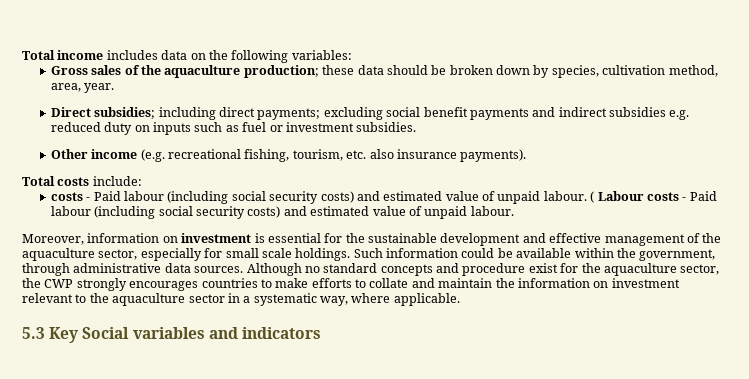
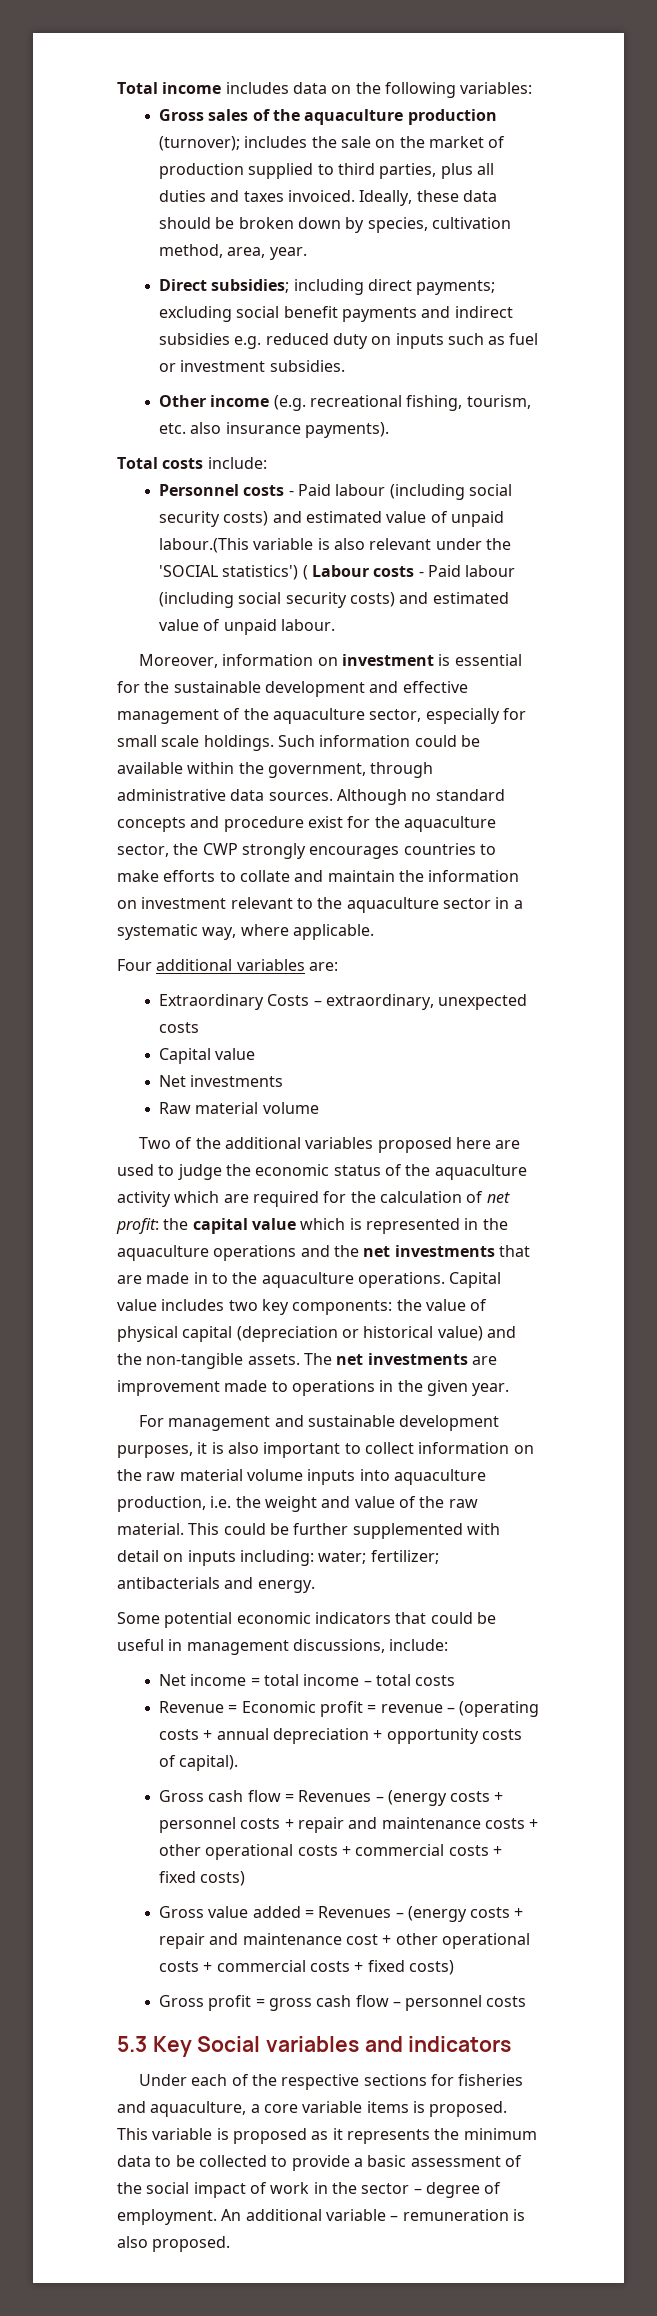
- Gross sales of the aquaculture production; these data should be broken down by species, cultivation method, area, year.
+ Gross sales of the aquaculture production (turnover); includes the sale on the market of production supplied to third parties, plus all duties and taxes invoiced. Ideally, these data should be broken down by species, cultivation method, area, year.
- costs - Paid labour (including social security costs) and estimated value of unpaid labour. ( Labour costs - Paid labour (including social security costs) and estimated value of unpaid labour.
+ Personnel costs - Paid labour (including social security costs) and estimated value of unpaid labour.(This variable is also relevant under the 'SOCIAL statistics') ( Labour costs - Paid labour (including social security costs) and estimated value of unpaid labour.
+ Four additional variables are:
+ Extraordinary Costs – extraordinary, unexpected costs
+ Capital value
+ Net investments
+ Raw material volume
+ Two of the additional variables proposed here are used to judge the economic status of the aquaculture activity which are required for the calculation of net profit: the capital value which is represented in the aquaculture operations and the net investments that are made in to the aquaculture operations. Capital value includes two key components: the value of physical capital (depreciation or historical value) and the non-tangible assets. The net investments are improvement made to operations in the given year.
+ For management and sustainable development purposes, it is also important to collect information on the raw material volume inputs into aquaculture production, i.e. the weight and value of the raw material. This could be further supplemented with detail on inputs including: water; fertilizer; antibacterials and energy.
+ Some potential economic indicators that could be useful in management discussions, include:
+ Net income = total income – total costs
+ Revenue = Economic profit = revenue – (operating costs + annual depreciation + opportunity costs of capital).
+ Gross cash flow = Revenues – (energy costs + personnel costs + repair and maintenance costs + other operational costs + commercial costs + fixed costs)
+ Gross value added = Revenues – (energy costs + repair and maintenance cost + other operational costs + commercial costs + fixed costs)
+ Gross profit = gross cash flow – personnel costs
+ Under each of the respective sections for fisheries and aquaculture, a core variable items is proposed. This variable is proposed as it represents the minimum data to be collected to provide a basic assessment of the social impact of work in the sector – degree of employment. An additional variable – remuneration is also proposed.

